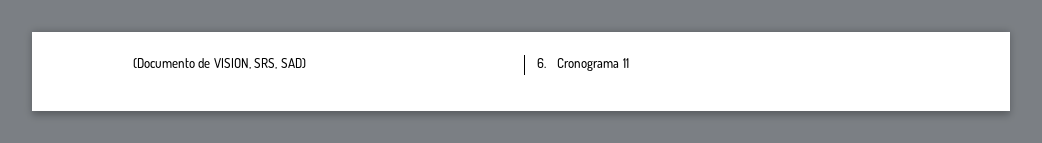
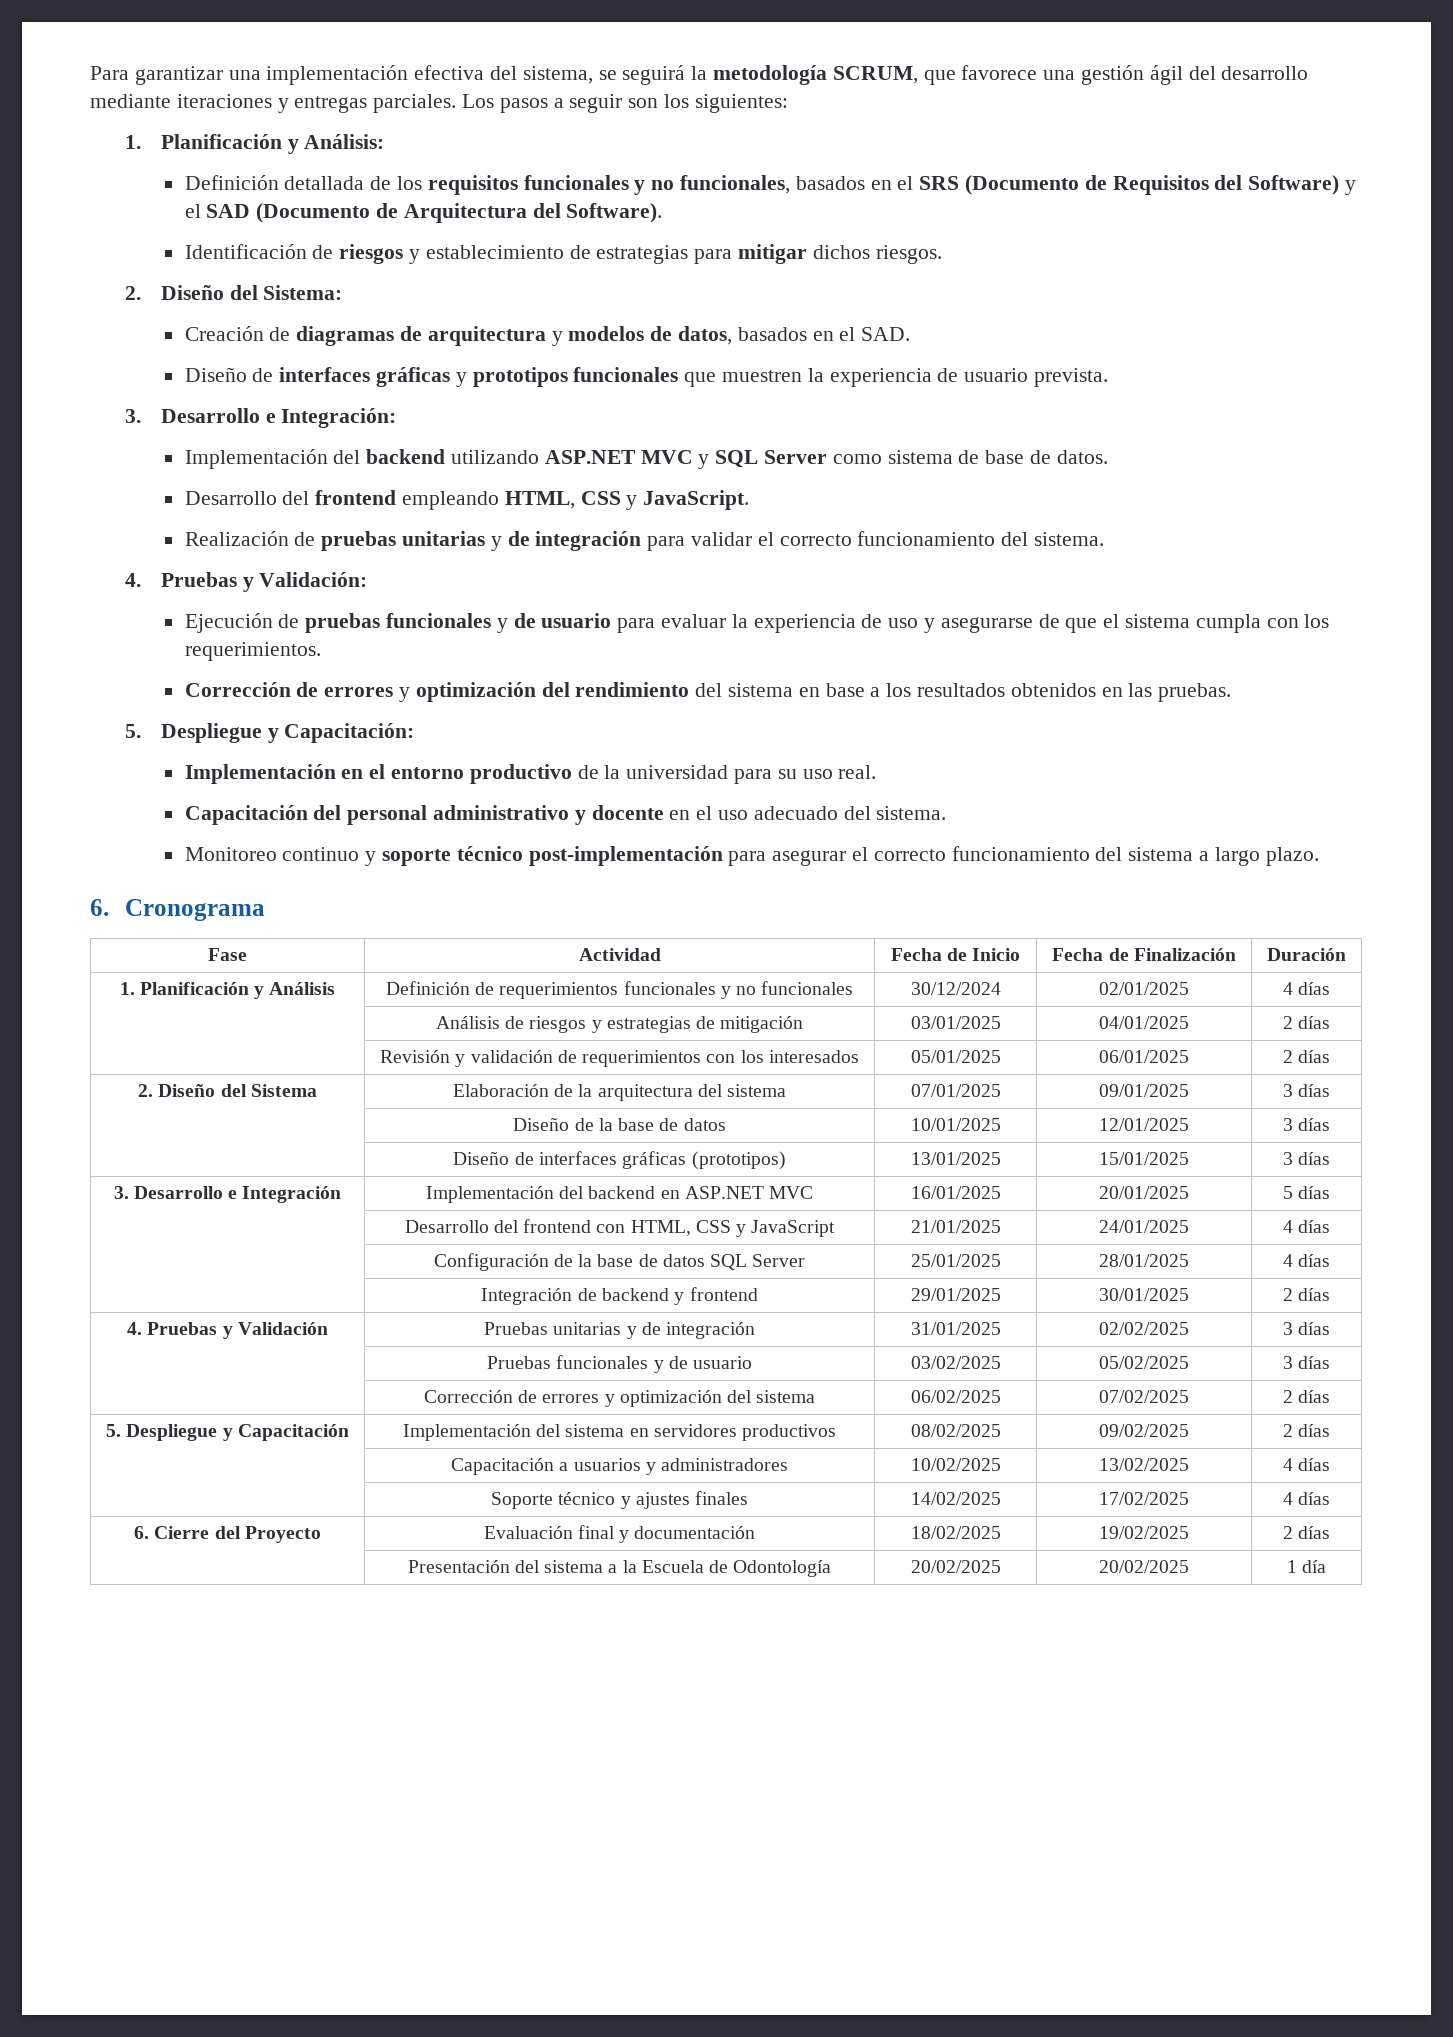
- (Documento de VISION, SRS, SAD)
- 6. Cronograma 11
+ Para garantizar una implementación efectiva del sistema, se seguirá la metodología SCRUM, que favorece una gestión ágil del desarrollo mediante iteraciones y entregas parciales. Los pasos a seguir son los siguientes:
+ 1. Planificación y Análisis:
+ Definición detallada de los requisitos funcionales y no funcionales, basados en el SRS (Documento de Requisitos del Software) y el SAD (Documento de Arquitectura del Software).
+ Identificación de riesgos y establecimiento de estrategias para mitigar dichos riesgos.
+ 2. Diseño del Sistema:
+ Creación de diagramas de arquitectura y modelos de datos, basados en el SAD.
+ Diseño de interfaces gráficas y prototipos funcionales que muestren la experiencia de usuario prevista.
+ 3. Desarrollo e Integración:
+ Implementación del backend utilizando ASP.NET MVC y SQL Server como sistema de base de datos.
+ Desarrollo del frontend empleando HTML, CSS y JavaScript.
+ Realización de pruebas unitarias y de integración para validar el correcto funcionamiento del sistema.
+ 4. Pruebas y Validación:
+ Ejecución de pruebas funcionales y de usuario para evaluar la experiencia de uso y asegurarse de que el sistema cumpla con los requerimientos.
+ Corrección de errores y optimización del rendimiento del sistema en base a los resultados obtenidos en las pruebas.
+ 5. Despliegue y Capacitación:
+ Implementación en el entorno productivo de la universidad para su uso real.
+ Capacitación del personal administrativo y docente en el uso adecuado del sistema.
+ Monitoreo continuo y soporte técnico post-implementación para asegurar el correcto funcionamiento del sistema a largo plazo.
+ 6. Cronograma
+ Fase | Actividad | Fecha de Inicio | Fecha de Finalización | Duración
+ 1. Planificación y Análisis | Definición de requerimientos funcionales y no funcionales | 30/12/2024 | 02/01/2025 | 4 días
+ | Análisis de riesgos y estrategias de mitigación | 03/01/2025 | 04/01/2025 | 2 días
+ | Revisión y validación de requerimientos con los interesados | 05/01/2025 | 06/01/2025 | 2 días
+ 2. Diseño del Sistema | Elaboración de la arquitectura del sistema | 07/01/2025 | 09/01/2025 | 3 días
+ | Diseño de la base de datos | 10/01/2025 | 12/01/2025 | 3 días
+ | Diseño de interfaces gráficas (prototipos) | 13/01/2025 | 15/01/2025 | 3 días
+ 3. Desarrollo e Integración | Implementación del backend en ASP.NET MVC | 16/01/2025 | 20/01/2025 | 5 días
+ | Desarrollo del frontend con HTML, CSS y JavaScript | 21/01/2025 | 24/01/2025 | 4 días
+ | Configuración de la base de datos SQL Server | 25/01/2025 | 28/01/2025 | 4 días
+ | Integración de backend y frontend | 29/01/2025 | 30/01/2025 | 2 días
+ 4. Pruebas y Validación | Pruebas unitarias y de integración | 31/01/2025 | 02/02/2025 | 3 días
+ | Pruebas funcionales y de usuario | 03/02/2025 | 05/02/2025 | 3 días
+ | Corrección de errores y optimización del sistema | 06/02/2025 | 07/02/2025 | 2 días
+ 5. Despliegue y Capacitación | Implementación del sistema en servidores productivos | 08/02/2025 | 09/02/2025 | 2 días
+ | Capacitación a usuarios y administradores | 10/02/2025 | 13/02/2025 | 4 días
+ | Soporte técnico y ajustes finales | 14/02/2025 | 17/02/2025 | 4 días
+ 6. Cierre del Proyecto | Evaluación final y documentación | 18/02/2025 | 19/02/2025 | 2 días
+ | Presentación del sistema a la Escuela de Odontología | 20/02/2025 | 20/02/2025 | 1 día

